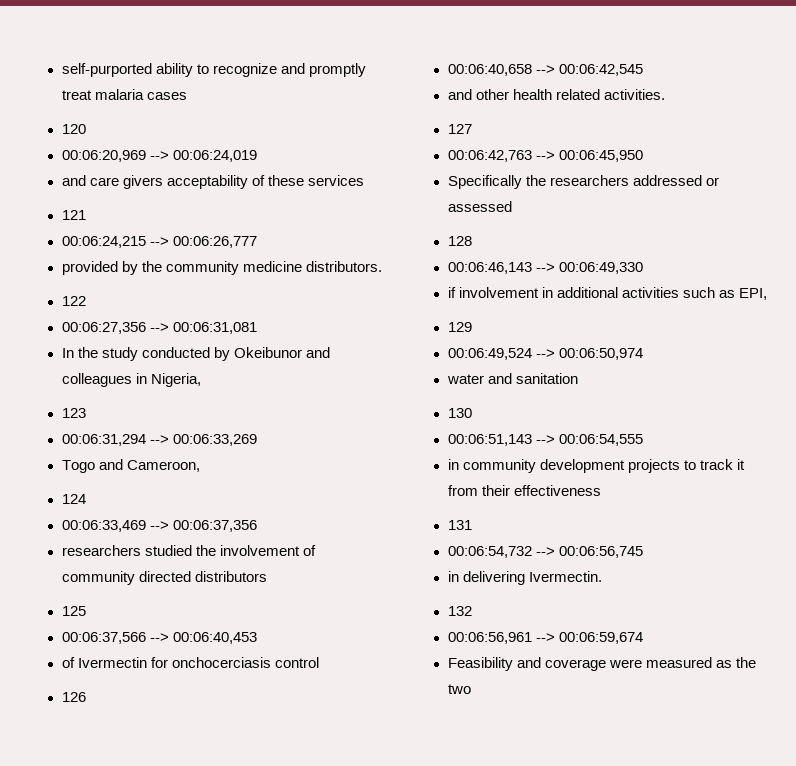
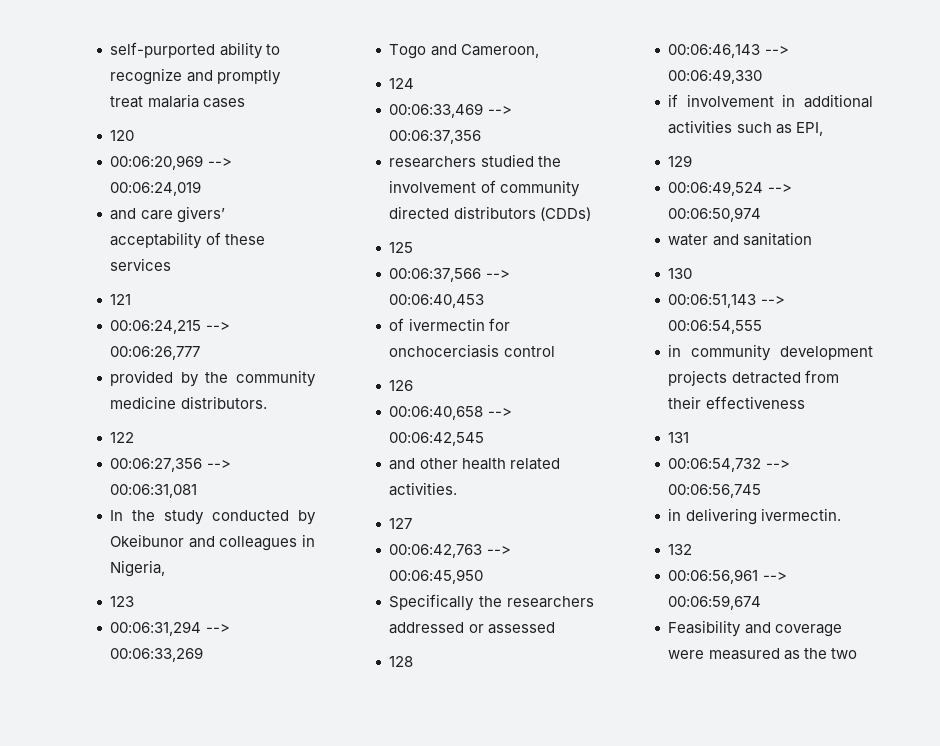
- and care givers acceptability of these services
+ and care givers’ acceptability of these services
- researchers studied the involvement of community directed distributors
+ researchers studied the involvement of community directed distributors (CDDs)
- of Ivermectin for onchocerciasis control
+ of ivermectin for onchocerciasis control
- in community development projects to track it from their effectiveness
+ in community development projects detracted from their effectiveness
- in delivering Ivermectin.
+ in delivering ivermectin.

